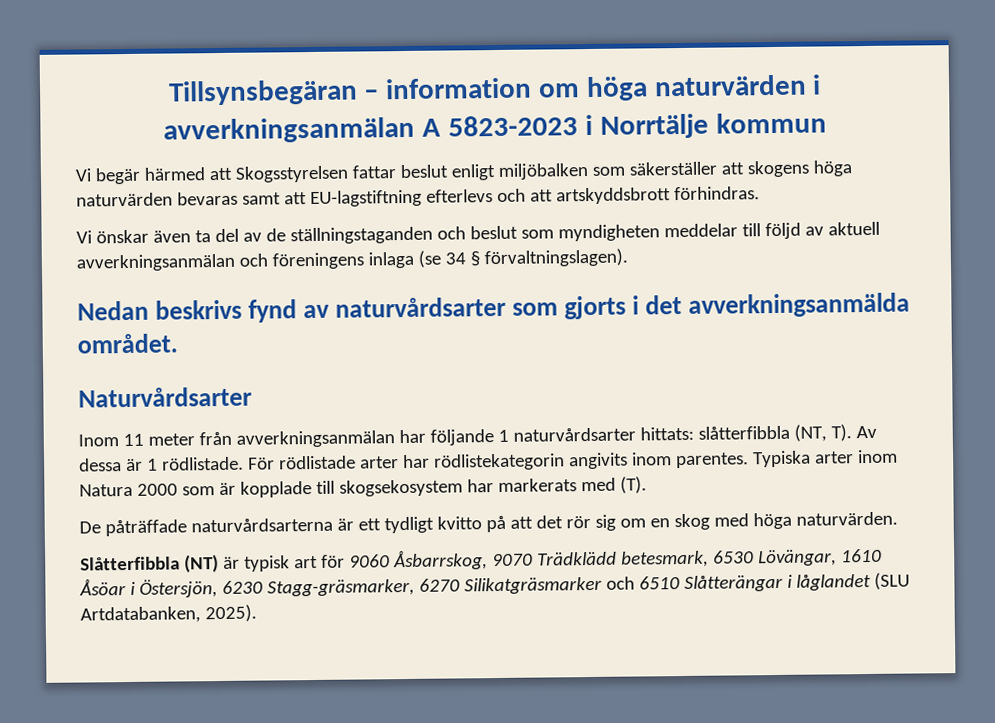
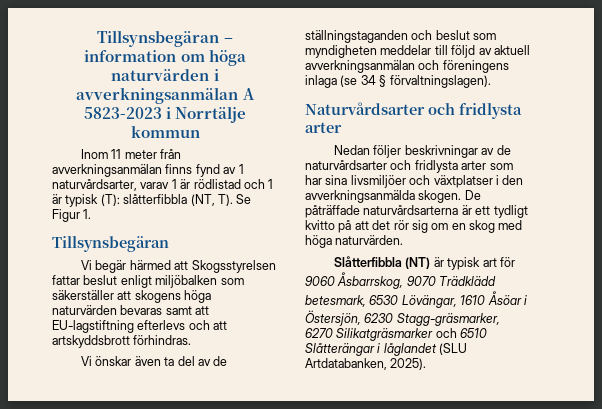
+ Inom 11 meter från avverkningsanmälan finns fynd av 1 naturvårdsarter, varav 1 är rödlistad och 1 är typisk (T): slåtterfibbla (NT, T). Se Figur 1.
+ Tillsynsbegäran
- Nedan beskrivs fynd av naturvårdsarter som gjorts i det avverkningsanmälda området.
- Naturvårdsarter
- Inom 11 meter från avverkningsanmälan har följande 1 naturvårdsarter hittats: slåtterfibbla (NT, T). Av dessa är 1 rödlistade. För rödlistade arter har rödlistekategorin angivits inom parentes. Typiska arter inom Natura 2000 som är kopplade till skogsekosystem har markerats med (T).
- De påträffade naturvårdsarterna är ett tydligt kvitto på att det rör sig om en skog med höga naturvärden.
+ Naturvårdsarter och fridlysta arter
+ Nedan följer beskrivningar av de naturvårdsarter och fridlysta arter som har sina livsmiljöer och växtplatser i den avverkningsanmälda skogen. De påträffade naturvårdsarterna är ett tydligt kvitto på att det rör sig om en skog med höga naturvärden.

